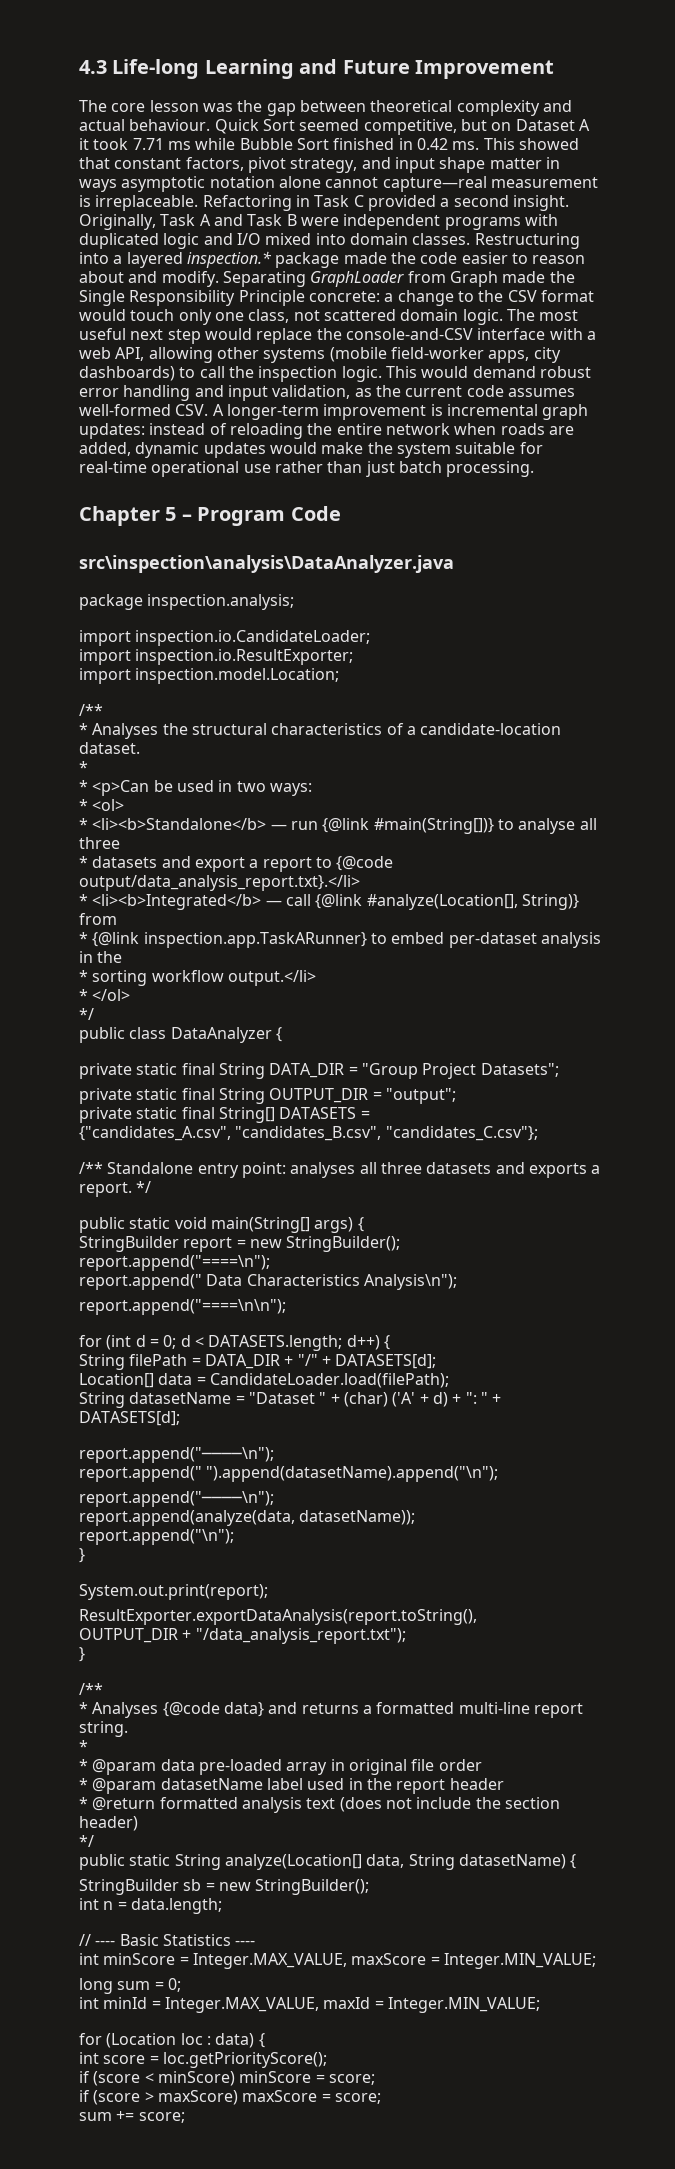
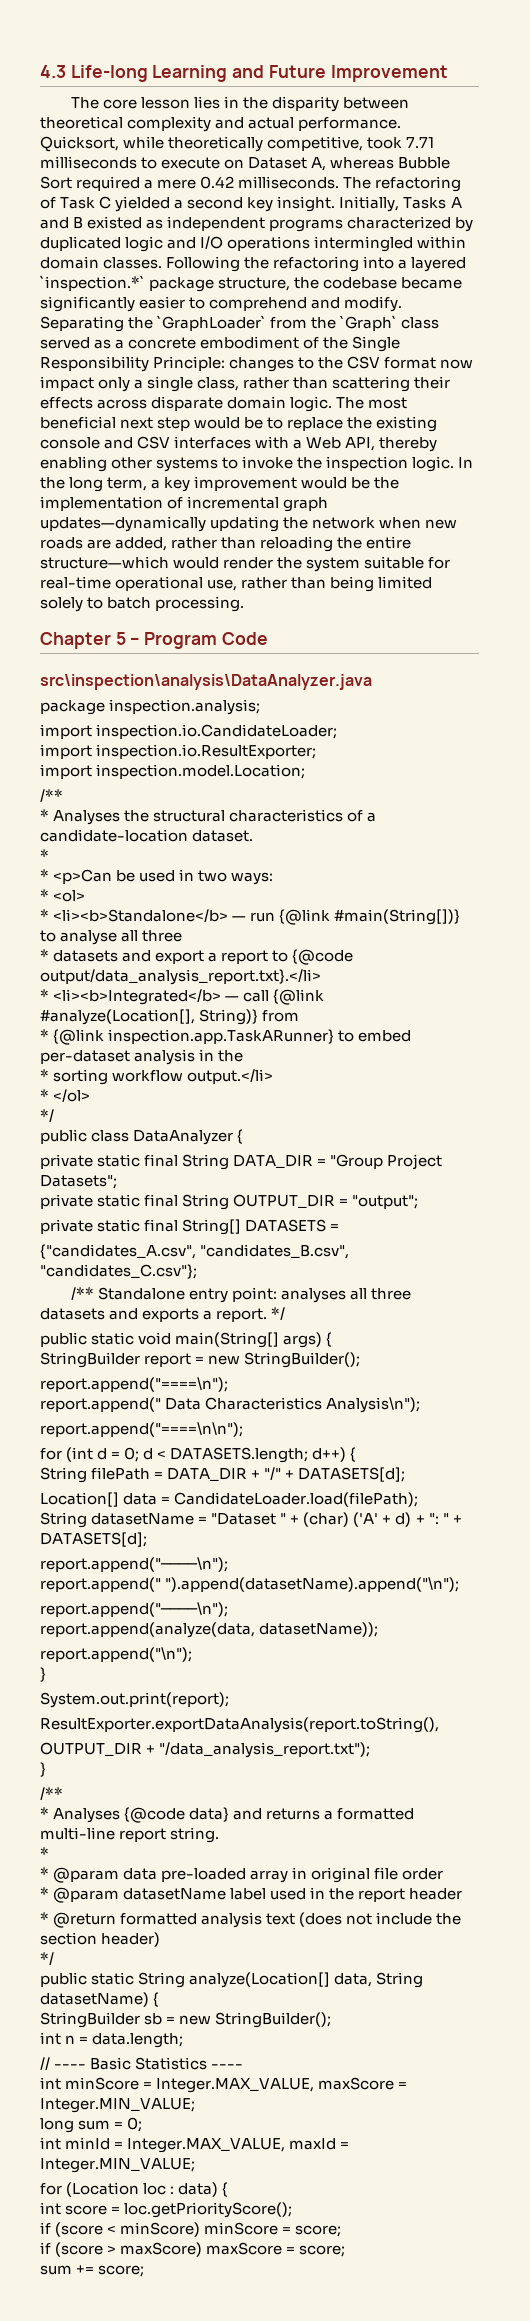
- The core lesson was the gap between theoretical complexity and actual behaviour. Quick Sort seemed competitive, but on Dataset A it took 7.71 ms while Bubble Sort finished in 0.42 ms. This showed that constant factors, pivot strategy, and input shape matter in ways asymptotic notation alone cannot capture—real measurement is irreplaceable. Refactoring in Task C provided a second insight. Originally, Task A and Task B were independent programs with duplicated logic and I/O mixed into domain classes. Restructuring into a layered inspection.* package made the code easier to reason about and modify. Separating GraphLoader from Graph made the Single Responsibility Principle concrete: a change to the CSV format would touch only one class, not scattered domain logic.
+ The core lesson lies in the disparity between theoretical complexity and actual performance. Quicksort, while theoretically competitive, took 7.71 milliseconds to execute on Dataset A, whereas Bubble Sort required a mere 0.42 milliseconds. The refactoring of Task C yielded a second key insight. Initially, Tasks A and B existed as independent programs characterized by duplicated logic and I/O operations intermingled within domain classes. Following the refactoring into a layered `inspection.*` package structure, the codebase became significantly easier to comprehend and modify. Separating the `GraphLoader` from the `Graph` class served as a concrete embodiment of the Single Responsibility Principle: changes to the CSV format now impact only a single class, rather than scattering their effects across disparate domain logic.
- The most useful next step would replace the console-and-CSV interface with a web API, allowing other systems (mobile field-worker apps, city dashboards) to call the inspection logic. This would demand robust error handling and input validation, as the current code assumes well-formed CSV. A longer-term improvement is incremental graph updates: instead of reloading the entire network when roads are added, dynamic updates would make the system suitable for real-time operational use rather than just batch processing.
+ The most beneficial next step would be to replace the existing console and CSV interfaces with a Web API, thereby enabling other systems to invoke the inspection logic. In the long term, a key improvement would be the implementation of incremental graph updates—dynamically updating the network when new roads are added, rather than reloading the entire structure—which would render the system suitable for real-time operational use, rather than being limited solely to batch processing.

